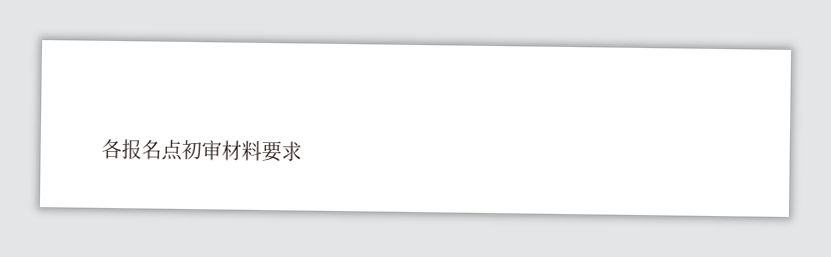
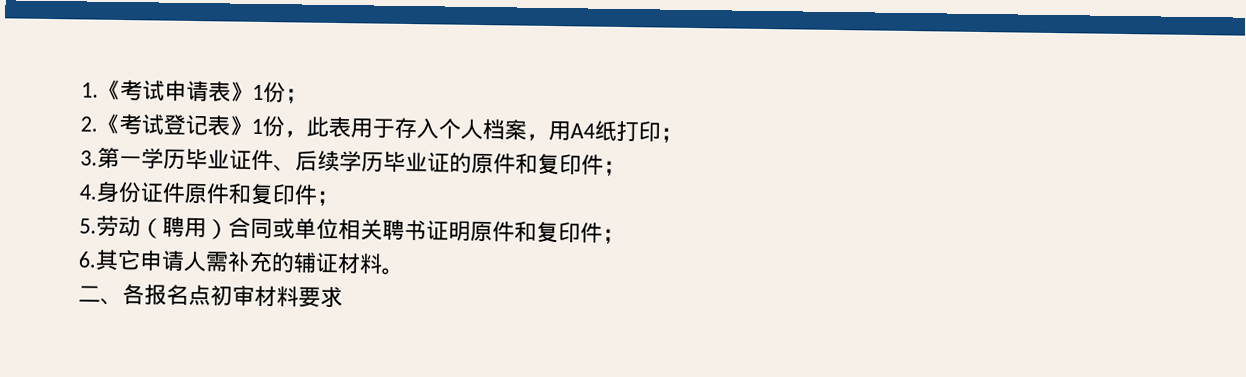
- 各报名点初审材料要求
+ 1.《考试申请表》1份；
+ 2.《考试登记表》1份，此表用于存入个人档案，用A4纸打印；
+ 3.第一学历毕业证件、后续学历毕业证的原件和复印件；
+ 4.身份证件原件和复印件；
+ 5.劳动（聘用）合同或单位相关聘书证明原件和复印件；
+ 6.其它申请人需补充的辅证材料。
+ 二、各报名点初审材料要求

